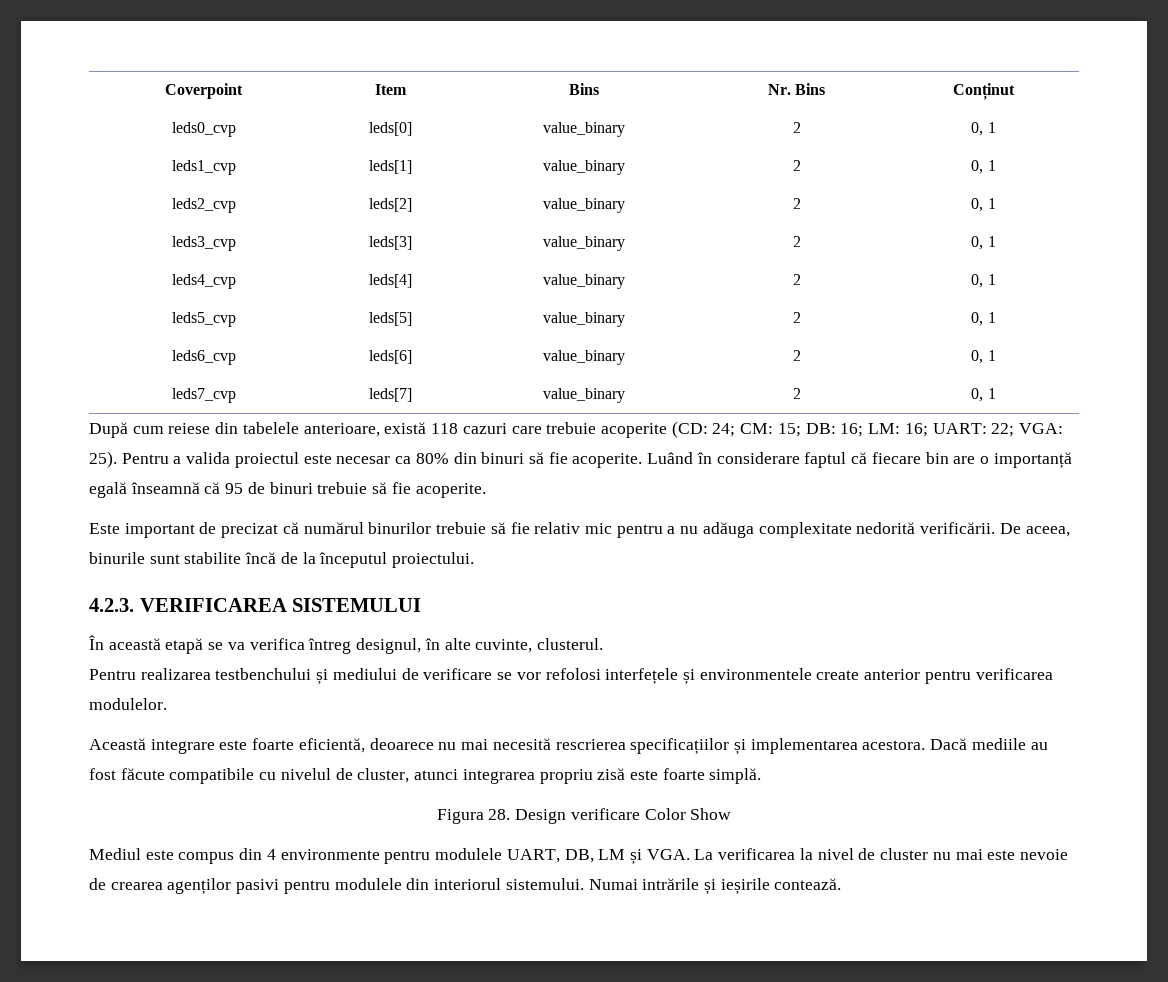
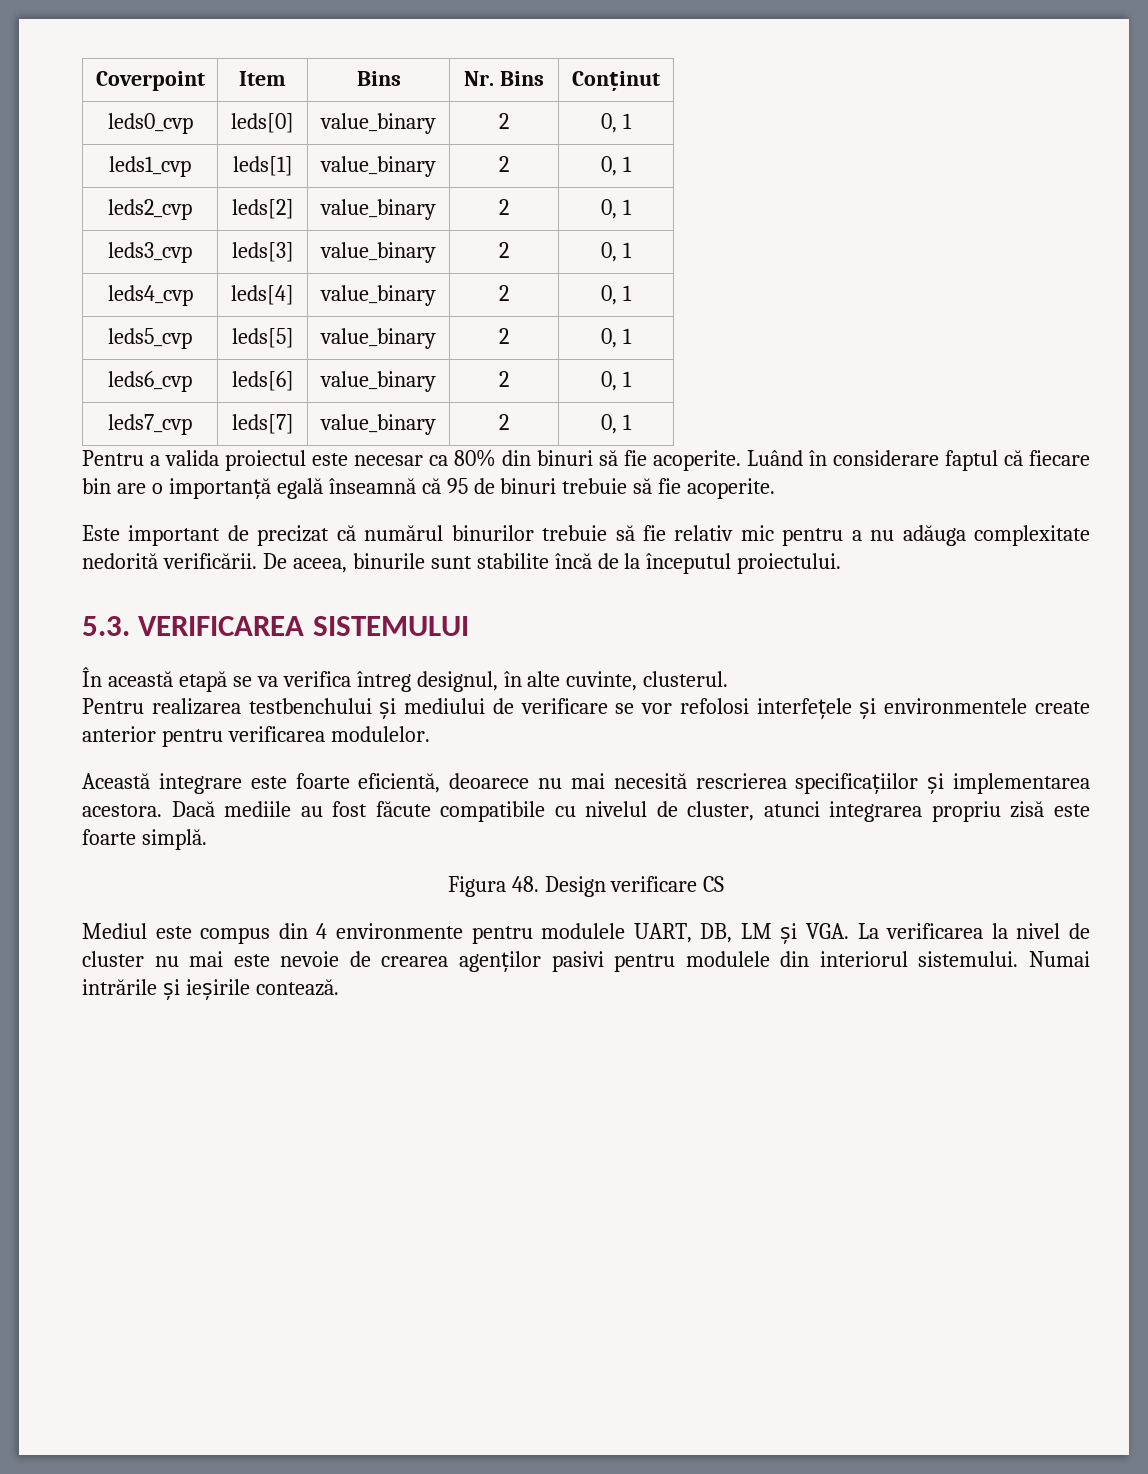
- După cum reiese din tabelele anterioare, există 118 cazuri care trebuie acoperite (CD: 24; CM: 15; DB: 16; LM: 16; UART: 22; VGA: 25).
- 4.2.3. VERIFICAREA SISTEMULUI
+ 5.3. VERIFICAREA SISTEMULUI
- Figura 28. Design verificare Color Show
+ Figura 48. Design verificare CS

